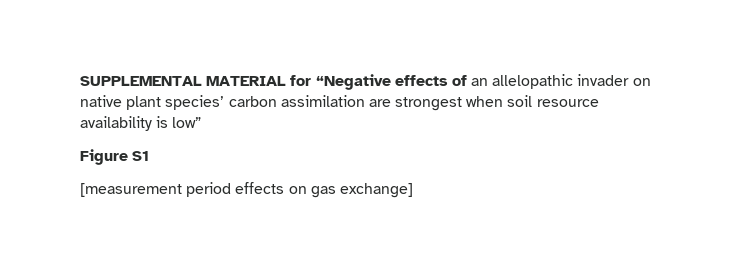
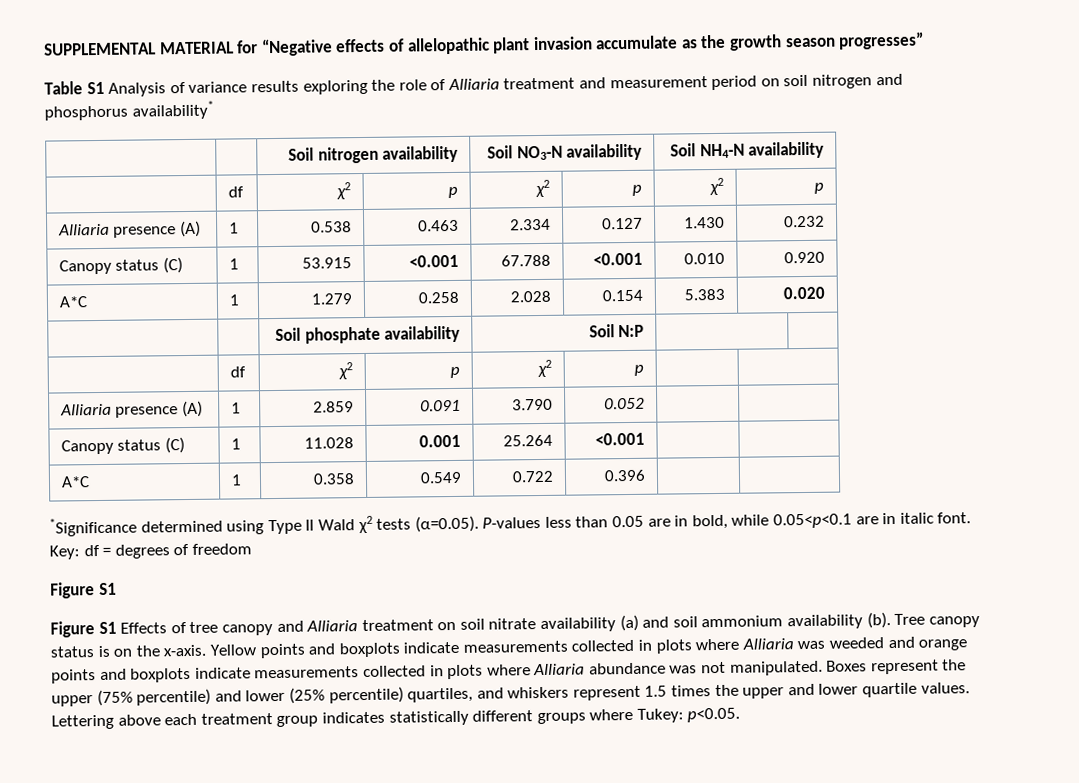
- SUPPLEMENTAL MATERIAL for “Negative effects of an allelopathic invader on native plant species’ carbon assimilation are strongest when soil resource availability is low”
+ SUPPLEMENTAL MATERIAL for “Negative effects of allelopathic plant invasion accumulate as the growth season progresses”
+ Table S1 Analysis of variance results exploring the role of Alliaria treatment and measurement period on soil nitrogen and phosphorus availability*
+ | | Soil nitrogen availability | Soil NO3-N availability | Soil NH4-N availability
+ | df | χ2 | p | χ2 | p | χ2 | p
+ Alliaria presence (A) | 1 | 0.538 | 0.463 | 2.334 | 0.127 | 1.430 | 0.232
+ Canopy status (C) | 1 | 53.915 | <0.001 | 67.788 | <0.001 | 0.010 | 0.920
+ A*C | 1 | 1.279 | 0.258 | 2.028 | 0.154 | 5.383 | 0.020
+ | | Soil phosphate availability | Soil N:P | |
+ | df | χ2 | p | χ2 | p | |
+ Alliaria presence (A) | 1 | 2.859 | 0.091 | 3.790 | 0.052 | |
+ Canopy status (C) | 1 | 11.028 | 0.001 | 25.264 | <0.001 | |
+ A*C | 1 | 0.358 | 0.549 | 0.722 | 0.396 | |
+ *Significance determined using Type II Wald χ2 tests (α=0.05). P-values less than 0.05 are in bold, while 0.05<p<0.1 are in italic font. Key: df = degrees of freedom
  Figure S1
- [measurement period effects on gas exchange]
+ Figure S1 Effects of tree canopy and Alliaria treatment on soil nitrate availability (a) and soil ammonium availability (b). Tree canopy status is on the x-axis. Yellow points and boxplots indicate measurements collected in plots where Alliaria was weeded and orange points and boxplots indicate measurements collected in plots where Alliaria abundance was not manipulated. Boxes represent the upper (75% percentile) and lower (25% percentile) quartiles, and whiskers represent 1.5 times the upper and lower quartile values. Lettering above each treatment group indicates statistically different groups where Tukey: p<0.05.

